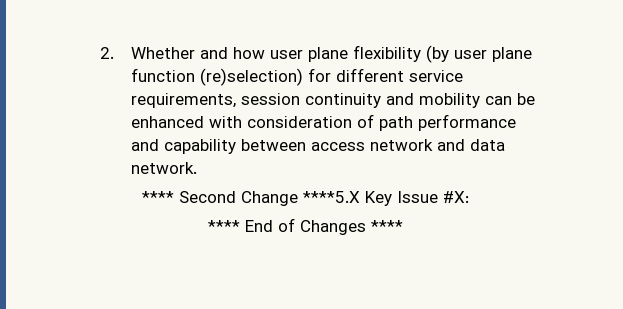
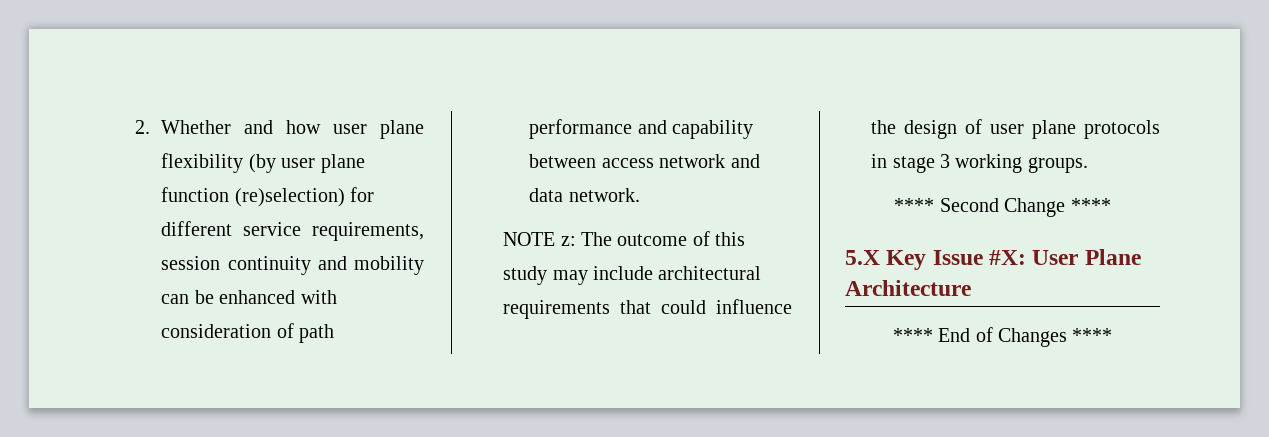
+ NOTE z: The outcome of this study may include architectural requirements that could influence the design of user plane protocols in stage 3 working groups.
- **** Second Change ****5.X Key Issue #X:
+ **** Second Change ****
+ 5.X Key Issue #X: User Plane Architecture

